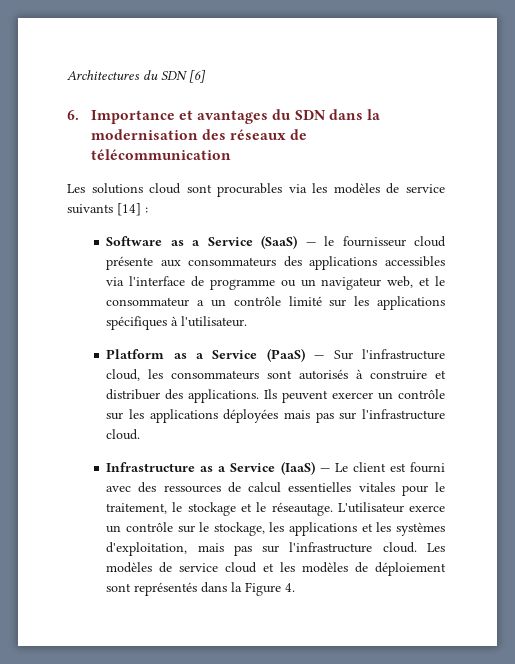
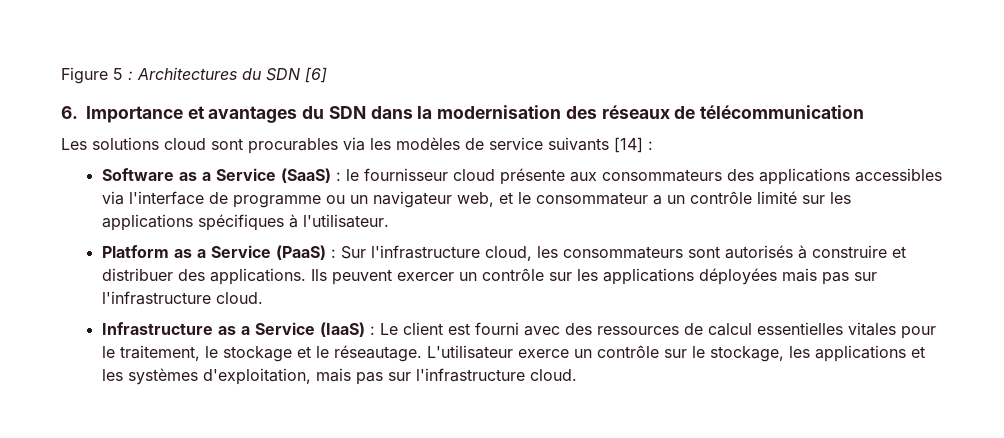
- Architectures du SDN [6]
+ Figure 5 : Architectures du SDN [6]
- Software as a Service (SaaS) — le fournisseur cloud présente aux consommateurs des applications accessibles via l'interface de programme ou un navigateur web, et le consommateur a un contrôle limité sur les applications spécifiques à l'utilisateur.
+ Software as a Service (SaaS) : le fournisseur cloud présente aux consommateurs des applications accessibles via l'interface de programme ou un navigateur web, et le consommateur a un contrôle limité sur les applications spécifiques à l'utilisateur.
- Platform as a Service (PaaS) — Sur l'infrastructure cloud, les consommateurs sont autorisés à construire et distribuer des applications.
+ Platform as a Service (PaaS) : Sur l'infrastructure cloud, les consommateurs sont autorisés à construire et distribuer des applications.
- Infrastructure as a Service (IaaS) — Le client est fourni avec des ressources de calcul essentielles vitales pour le traitement, le stockage et le réseautage.
+ Infrastructure as a Service (IaaS) : Le client est fourni avec des ressources de calcul essentielles vitales pour le traitement, le stockage et le réseautage.
- Les modèles de service cloud et les modèles de déploiement sont représentés dans la Figure 4.

